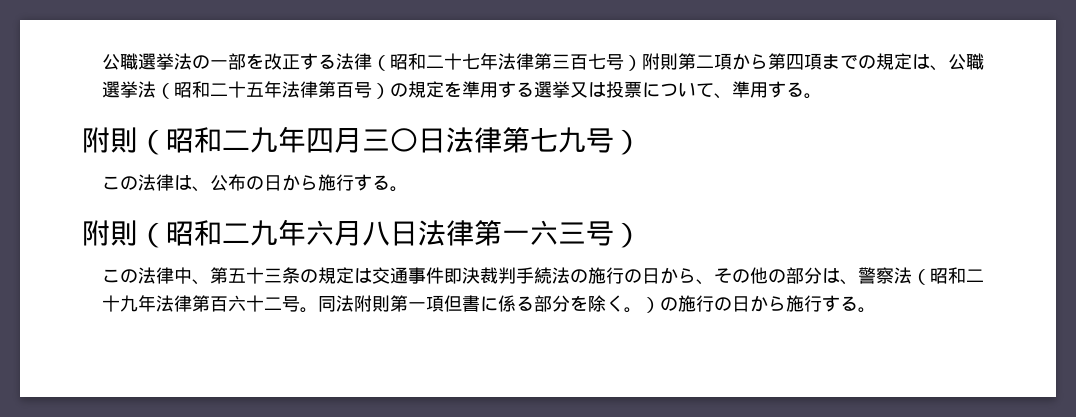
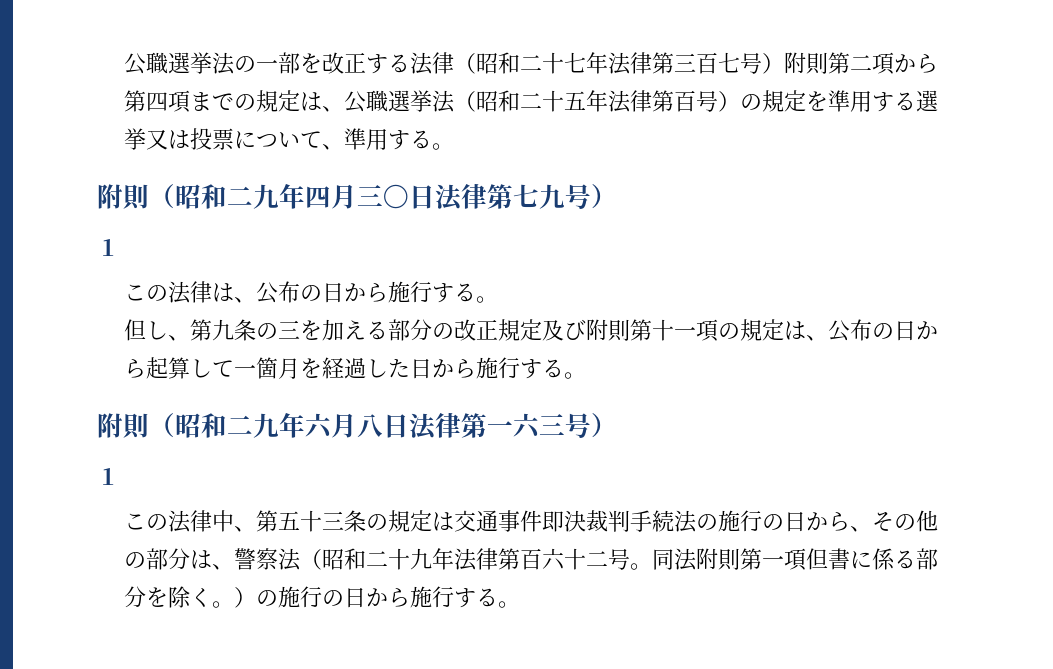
  附則（昭和二九年四月三〇日法律第七九号）
+ １
+ 但し、第九条の三を加える部分の改正規定及び附則第十一項の規定は、公布の日から起算して一箇月を経過した日から施行する。
  附則（昭和二九年六月八日法律第一六三号）
+ １

